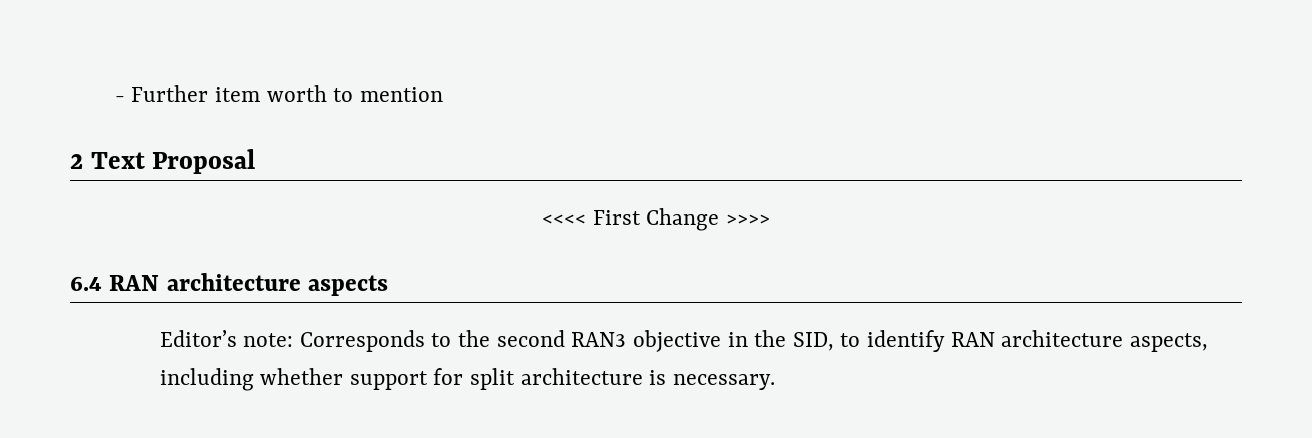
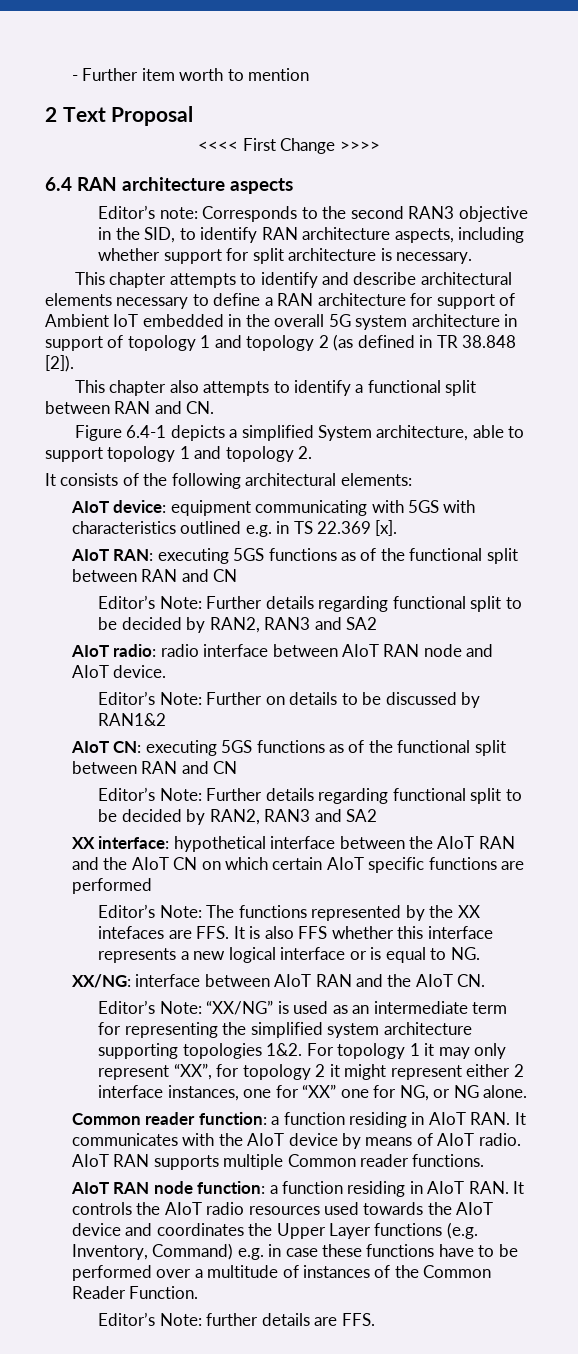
+ This chapter attempts to identify and describe architectural elements necessary to define a RAN architecture for support of Ambient IoT embedded in the overall 5G system architecture in support of topology 1 and topology 2 (as defined in TR 38.848 [2]).
+ This chapter also attempts to identify a functional split between RAN and CN.
+ Figure 6.4-1 depicts a simplified System architecture, able to support topology 1 and topology 2.
+ It consists of the following architectural elements:
+ AIoT device: equipment communicating with 5GS with characteristics outlined e.g. in TS 22.369 [x].
+ AIoT RAN: executing 5GS functions as of the functional split between RAN and CN
+ Editor’s Note: Further details regarding functional split to be decided by RAN2, RAN3 and SA2
+ AIoT radio: radio interface between AIoT RAN node and AIoT device.
+ Editor’s Note: Further on details to be discussed by RAN1&2
+ AIoT CN: executing 5GS functions as of the functional split between RAN and CN
+ Editor’s Note: Further details regarding functional split to be decided by RAN2, RAN3 and SA2
+ XX interface: hypothetical interface between the AIoT RAN and the AIoT CN on which certain AIoT specific functions are performed
+ Editor’s Note: The functions represented by the XX intefaces are FFS. It is also FFS whether this interface represents a new logical interface or is equal to NG.
+ XX/NG: interface between AIoT RAN and the AIoT CN.
+ Editor’s Note: “XX/NG” is used as an intermediate term for representing the simplified system architecture supporting topologies 1&2. For topology 1 it may only represent “XX”, for topology 2 it might represent either 2 interface instances, one for “XX” one for NG, or NG alone.
+ Common reader function: a function residing in AIoT RAN. It communicates with the AIoT device by means of AIoT radio. AIoT RAN supports multiple Common reader functions.
+ AIoT RAN node function: a function residing in AIoT RAN. It controls the AIoT radio resources used towards the AIoT device and coordinates the Upper Layer functions (e.g. Inventory, Command) e.g. in case these functions have to be performed over a multitude of instances of the Common Reader Function.
+ Editor’s Note: further details are FFS.

